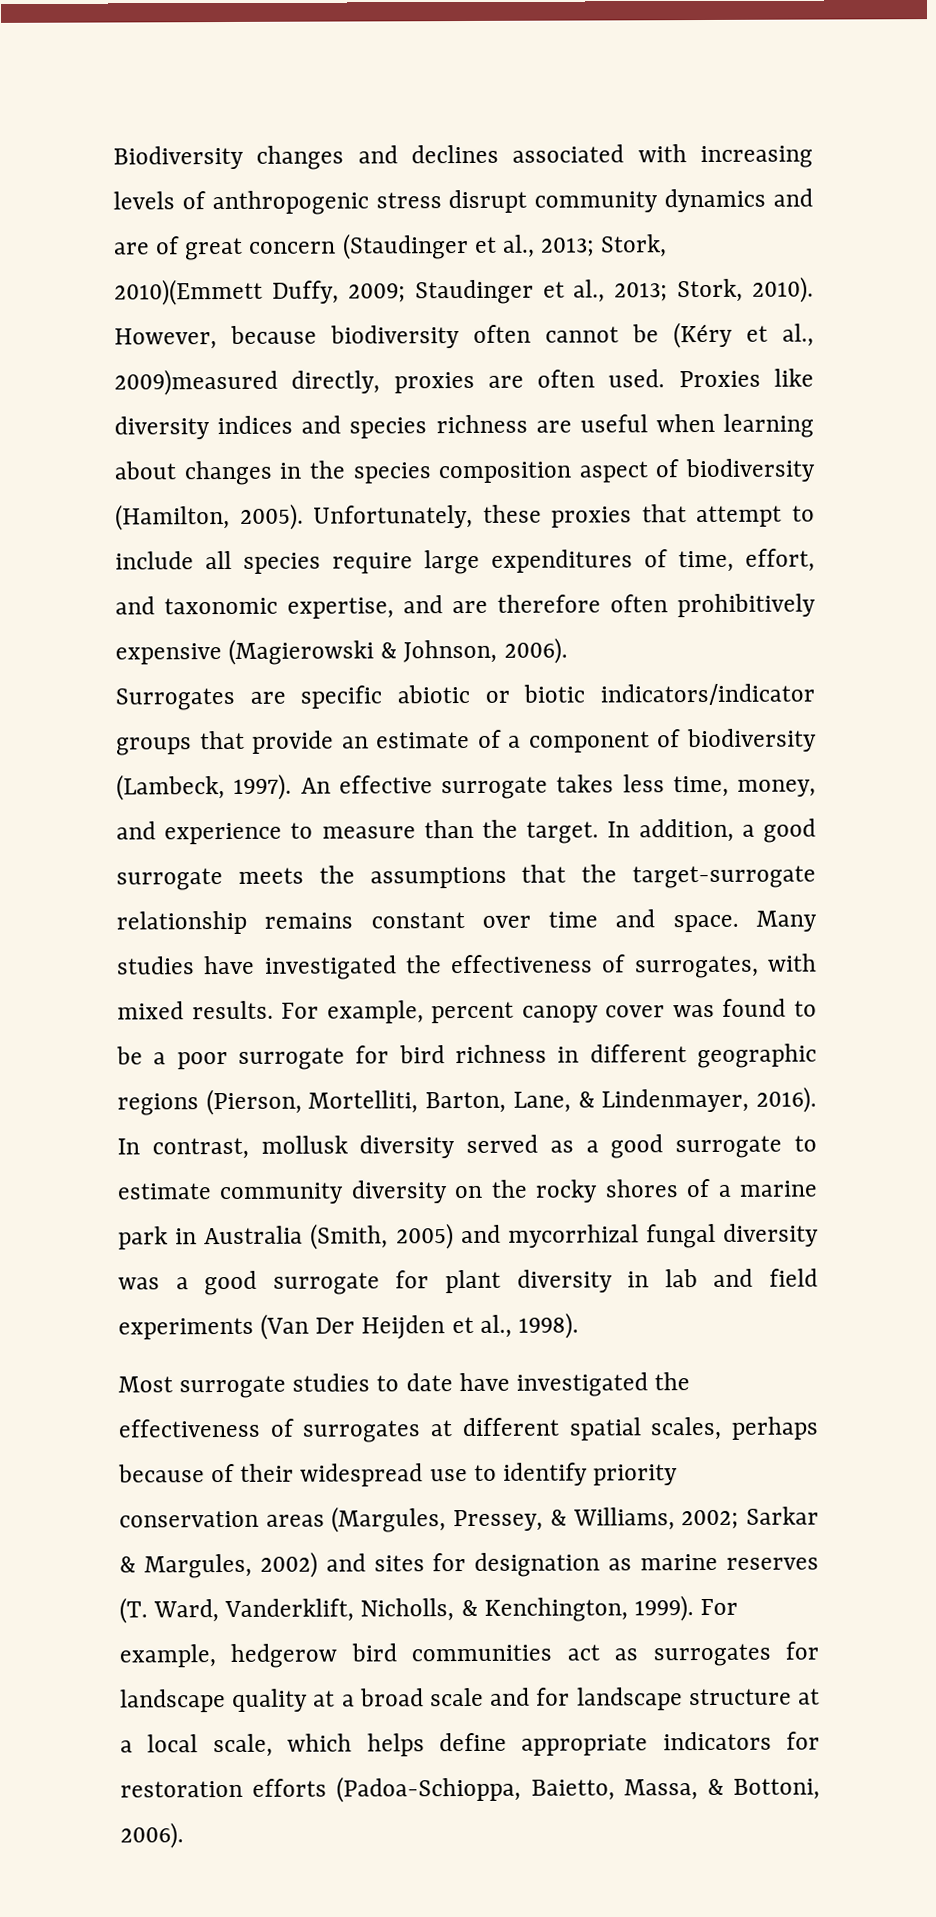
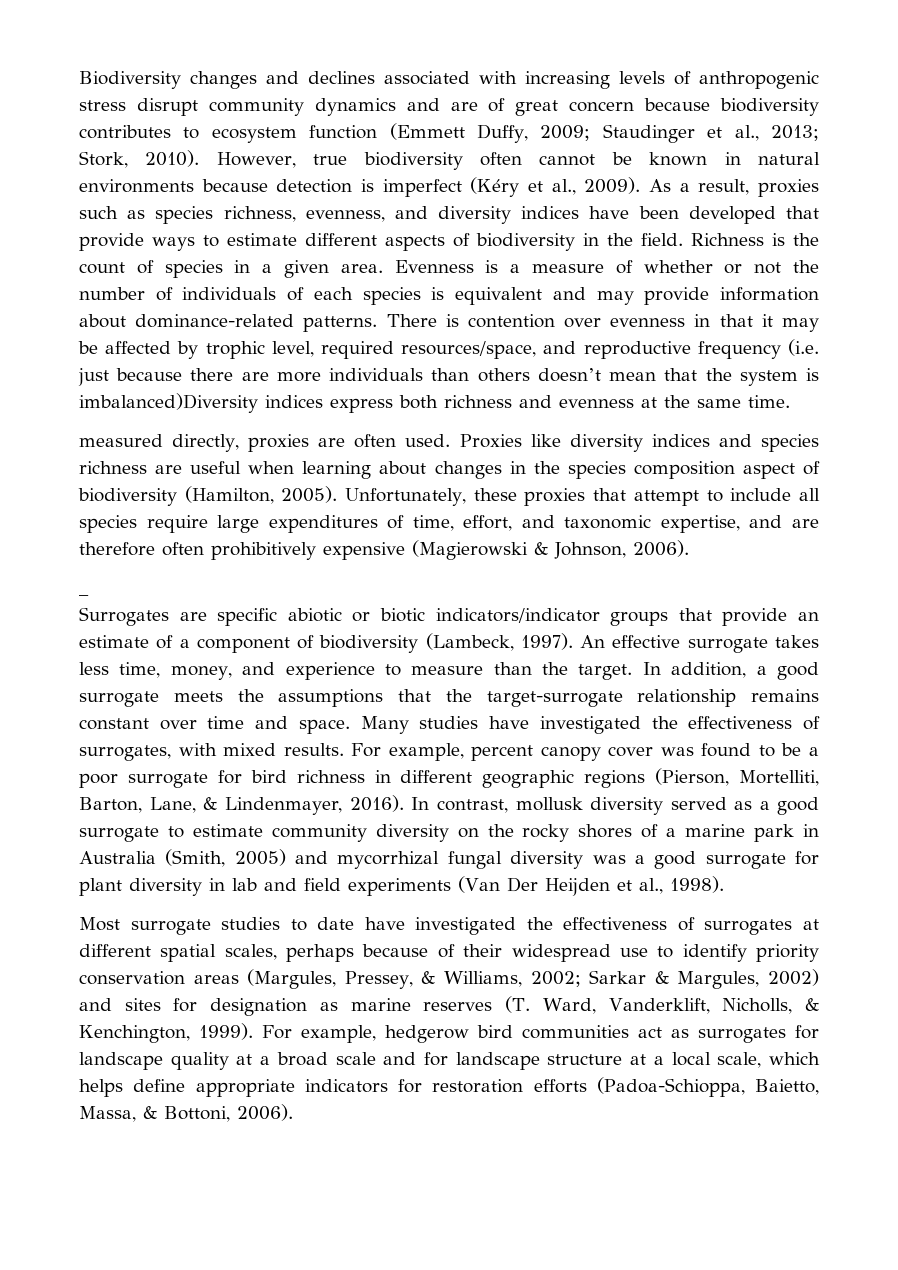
- Biodiversity changes and declines associated with increasing levels of anthropogenic stress disrupt community dynamics and are of great concern (Staudinger et al., 2013; Stork, 2010)(Emmett Duffy, 2009; Staudinger et al., 2013; Stork, 2010).
+ Biodiversity changes and declines associated with increasing levels of anthropogenic stress disrupt community dynamics and are of great concern because biodiversity contributes to ecosystem function (Emmett Duffy, 2009; Staudinger et al., 2013; Stork, 2010).
- However, because biodiversity often cannot be (Kéry et al., 2009)measured directly, proxies are often used.
+ However, true biodiversity often cannot be known in natural environments because detection is imperfect (Kéry et al., 2009). As a result, proxies such as species richness, evenness, and diversity indices have been developed that provide ways to estimate different aspects of biodiversity in the field. Richness is the count of species in a given area. Evenness is a measure of whether or not the number of individuals of each species is equivalent and may provide information about dominance-related patterns. There is contention over evenness in that it may be affected by trophic level, required resources/space, and reproductive frequency (i.e. just because there are more individuals than others doesn’t mean that the system is imbalanced)Diversity indices express both richness and evenness at the same time.
+ measured directly, proxies are often used.
+ _

